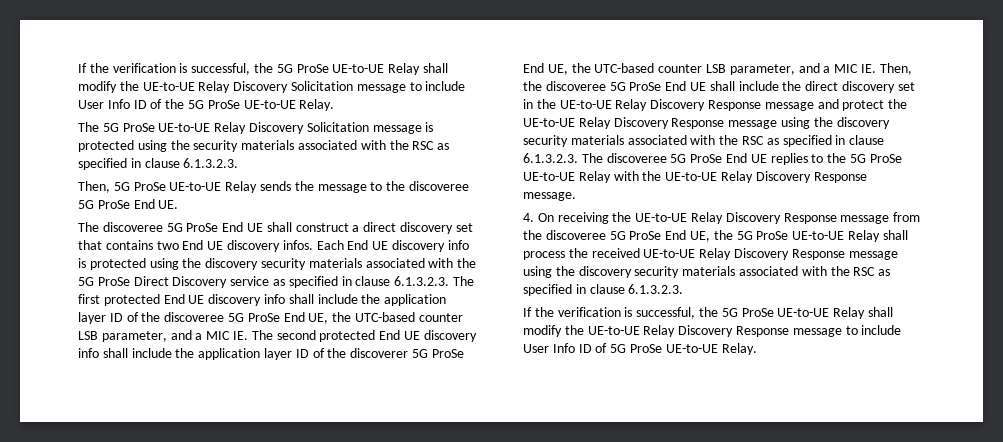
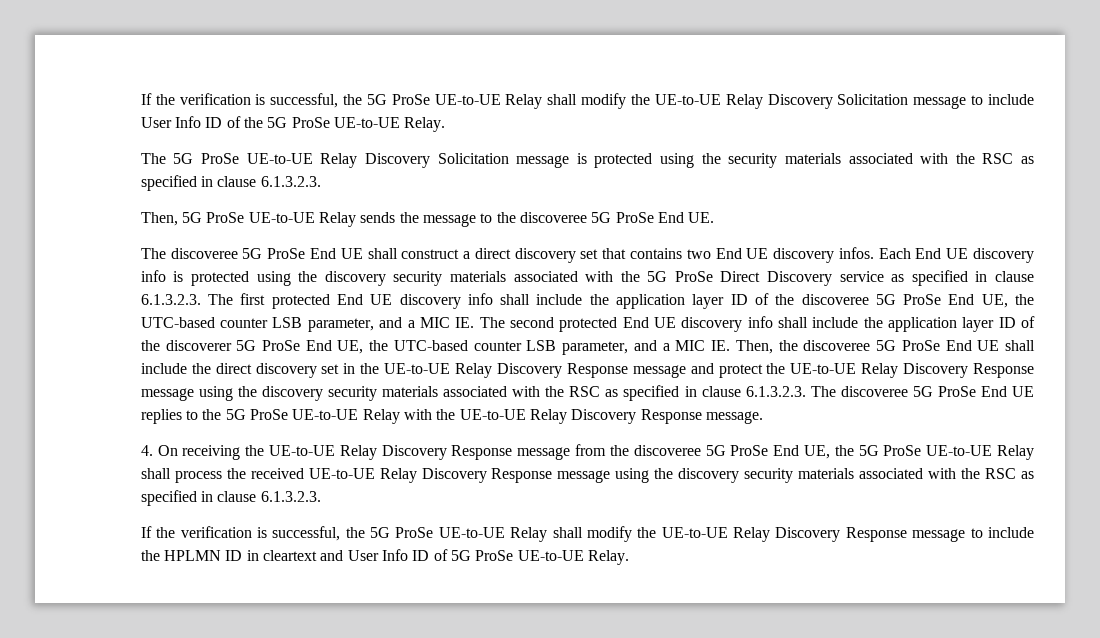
- If the verification is successful, the 5G ProSe UE-to-UE Relay shall modify the UE-to-UE Relay Discovery Response message to include User Info ID of 5G ProSe UE-to-UE Relay.
+ If the verification is successful, the 5G ProSe UE-to-UE Relay shall modify the UE-to-UE Relay Discovery Response message to include the HPLMN ID in cleartext and User Info ID of 5G ProSe UE-to-UE Relay.

